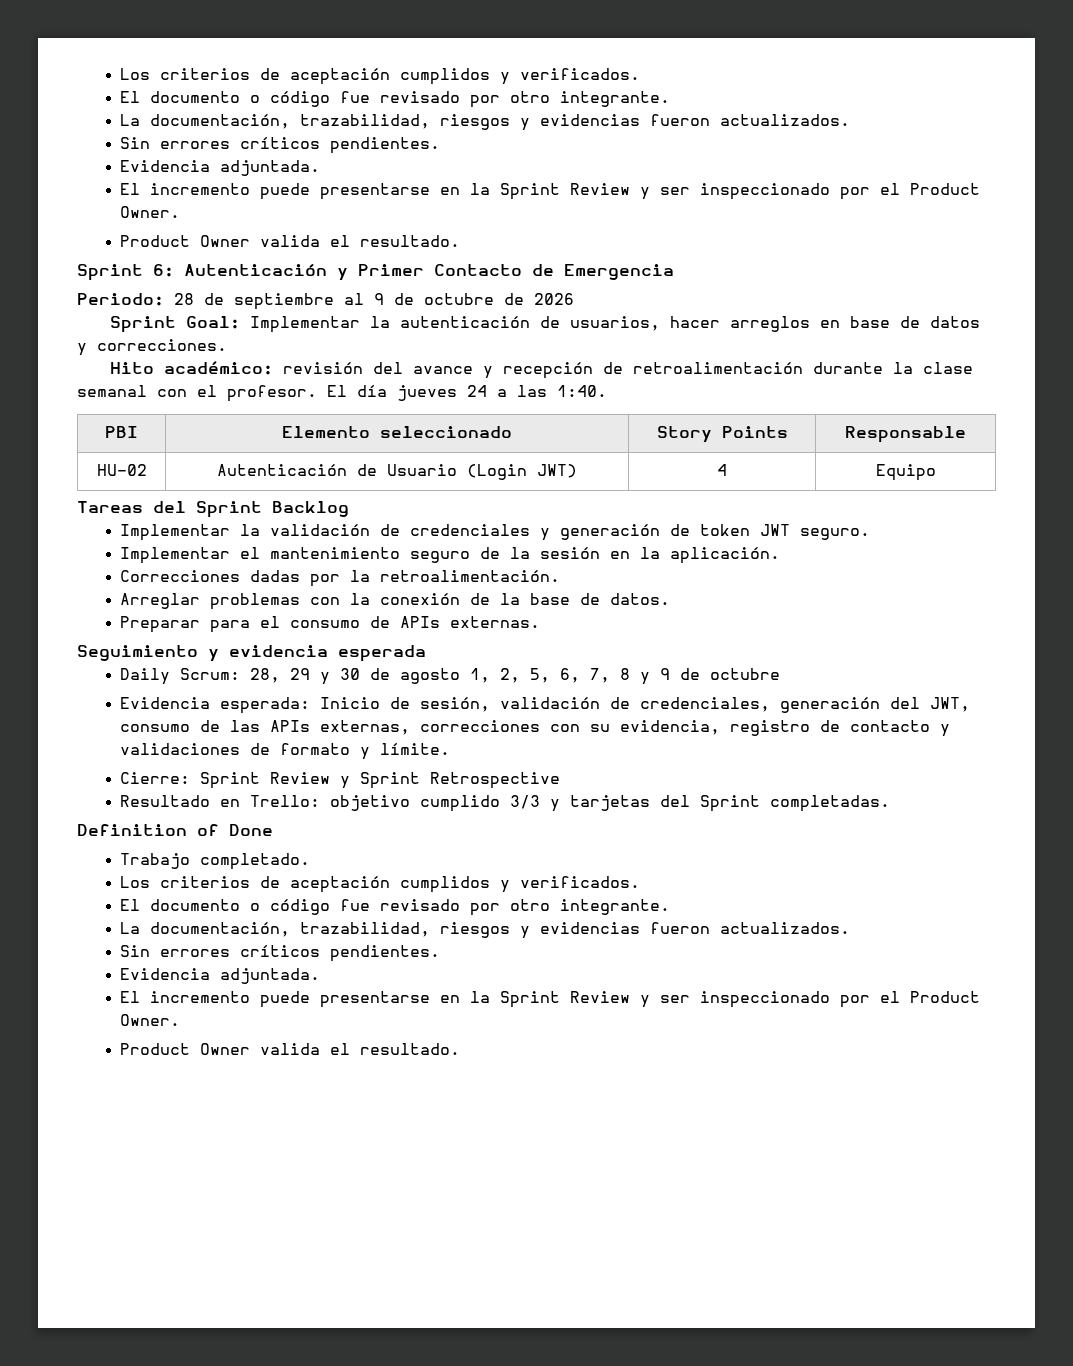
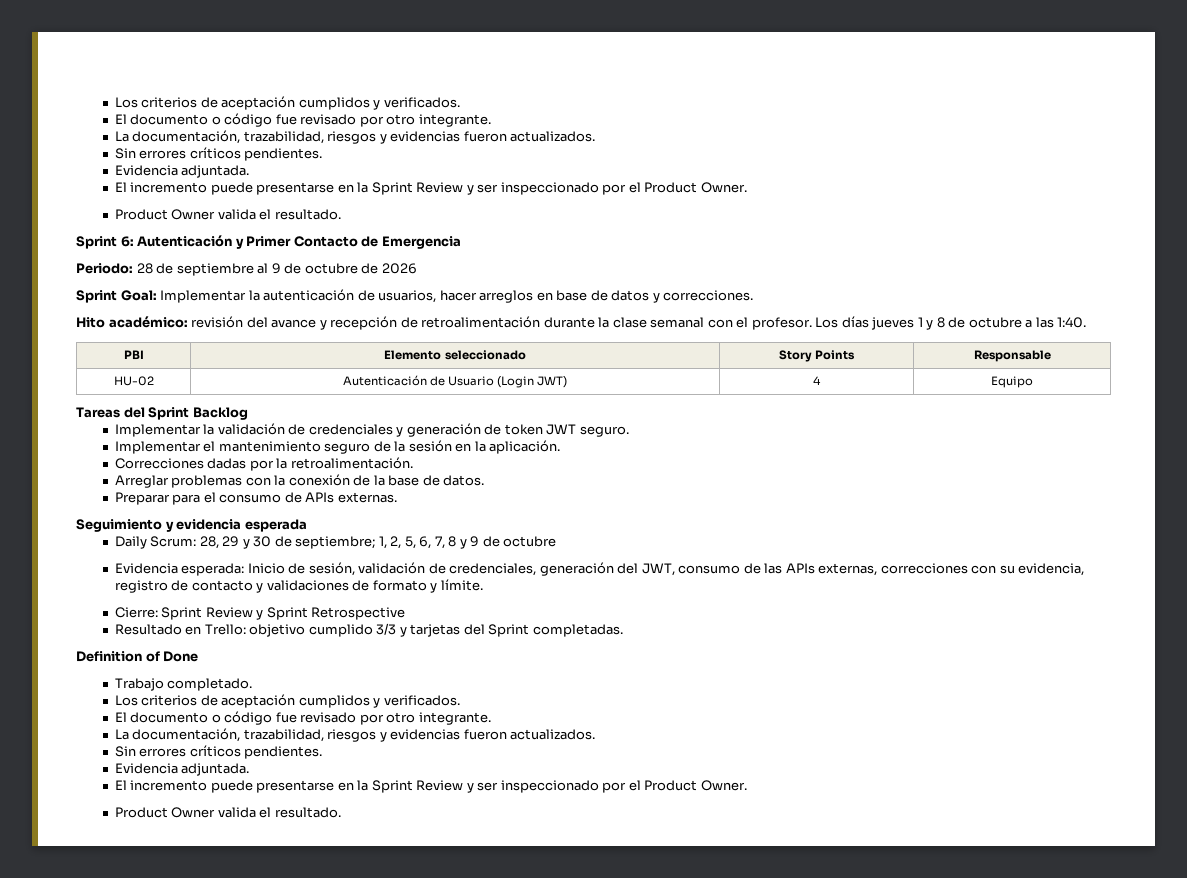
- El día jueves 24 a las 1:40.
+ Los días jueves 1 y 8 de octubre a las 1:40.
- Daily Scrum: 28, 29 y 30 de agosto 1, 2, 5, 6, 7, 8 y 9 de octubre
+ Daily Scrum: 28, 29 y 30 de septiembre; 1, 2, 5, 6, 7, 8 y 9 de octubre

